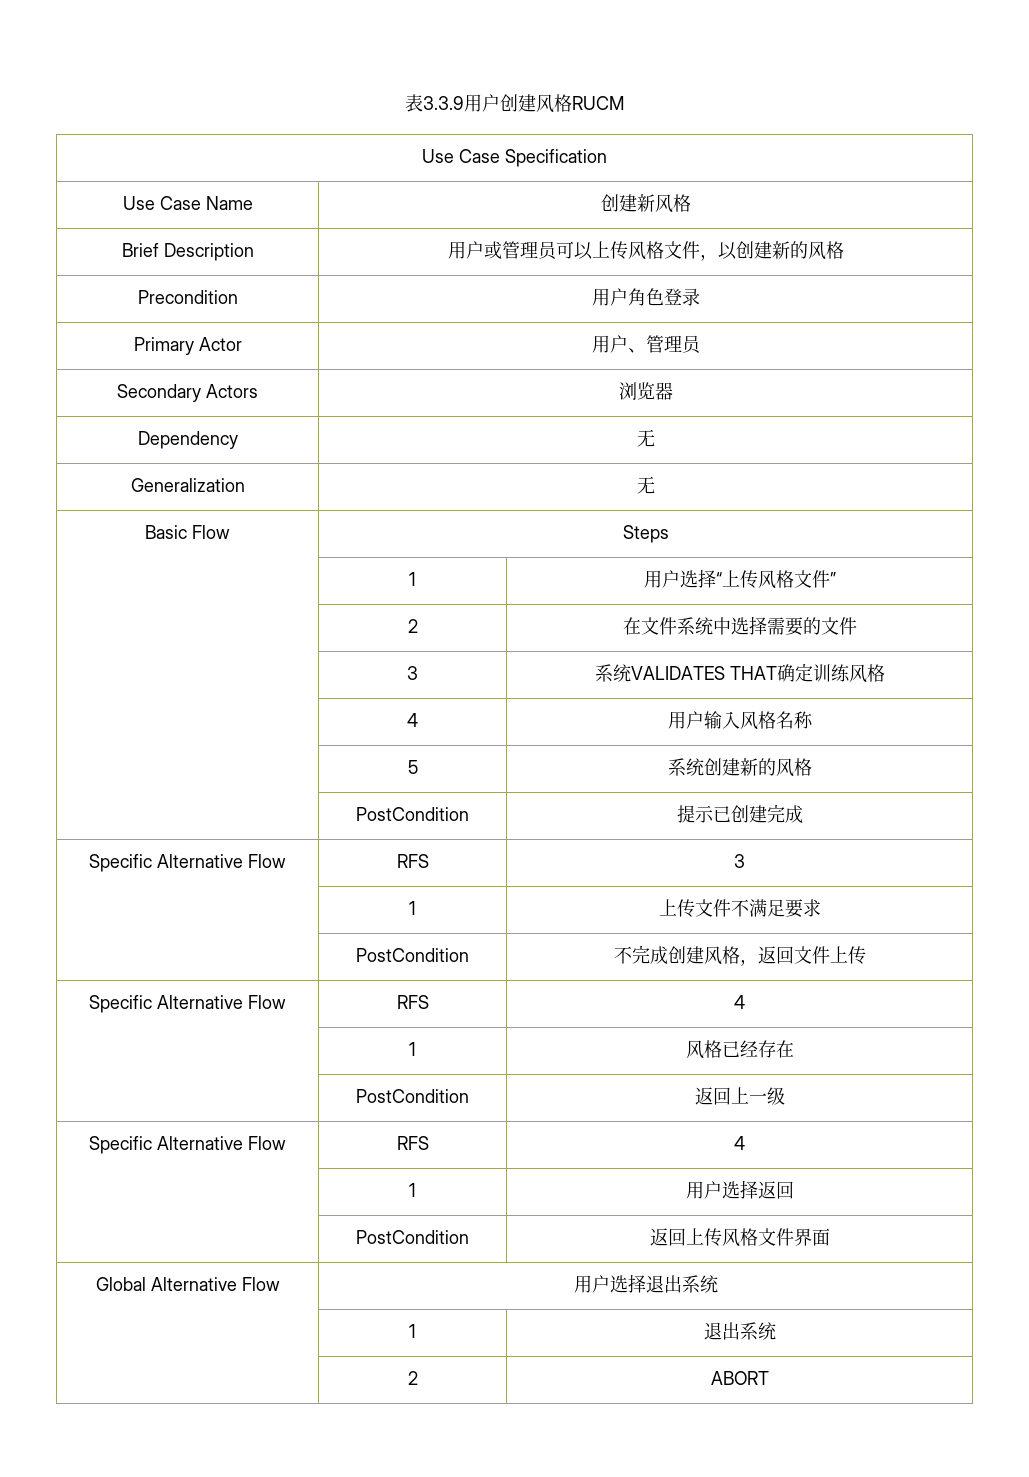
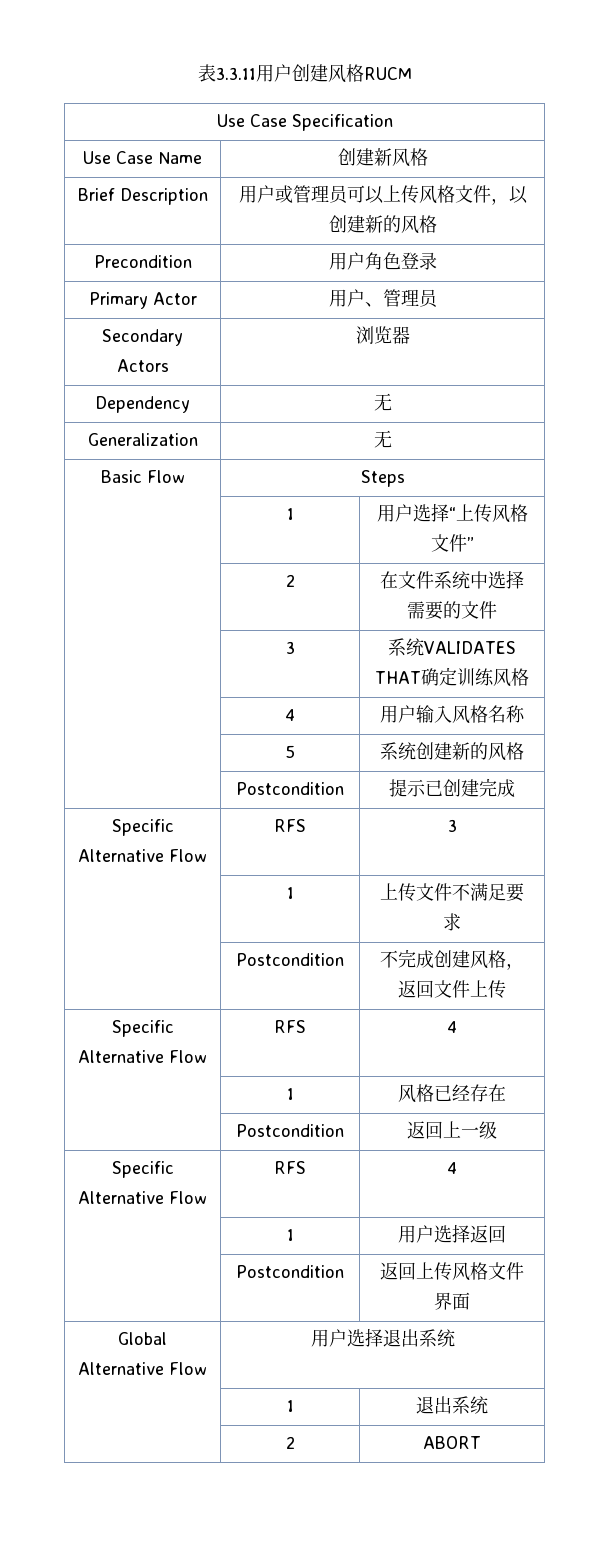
- 表3.3.9用户创建风格RUCM
+ 表3.3.11用户创建风格RUCM
- | PostCondition | 提示已创建完成
+ | Postcondition | 提示已创建完成
- | PostCondition | 不完成创建风格，返回文件上传
+ | Postcondition | 不完成创建风格，返回文件上传
- | PostCondition | 返回上一级
+ | Postcondition | 返回上一级
- | PostCondition | 返回上传风格文件界面
+ | Postcondition | 返回上传风格文件界面

